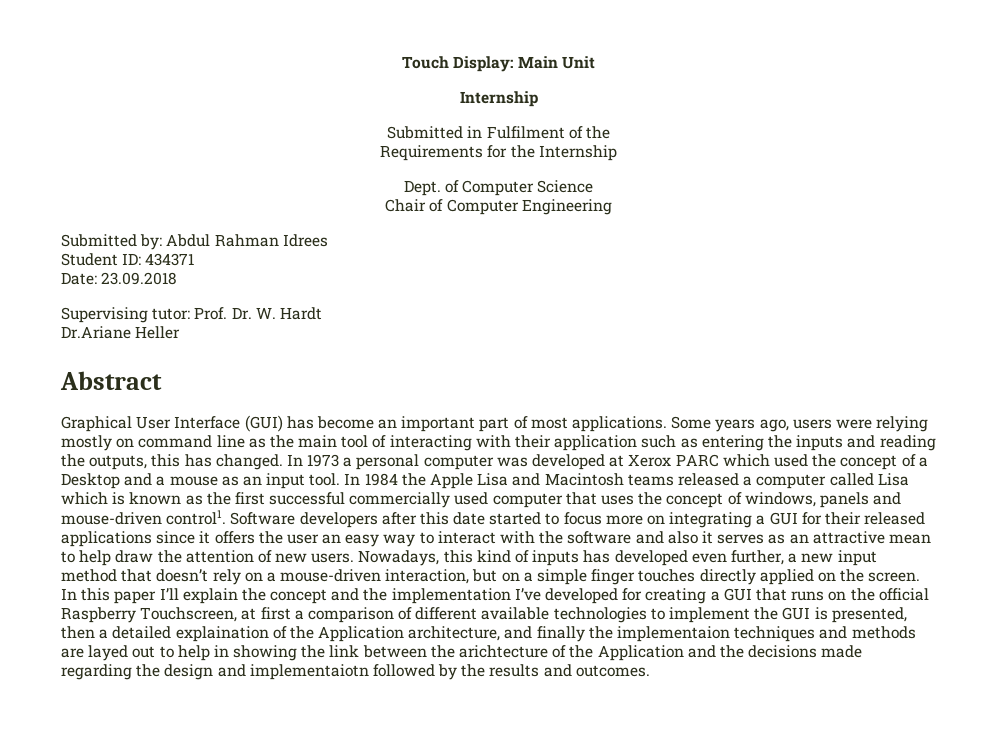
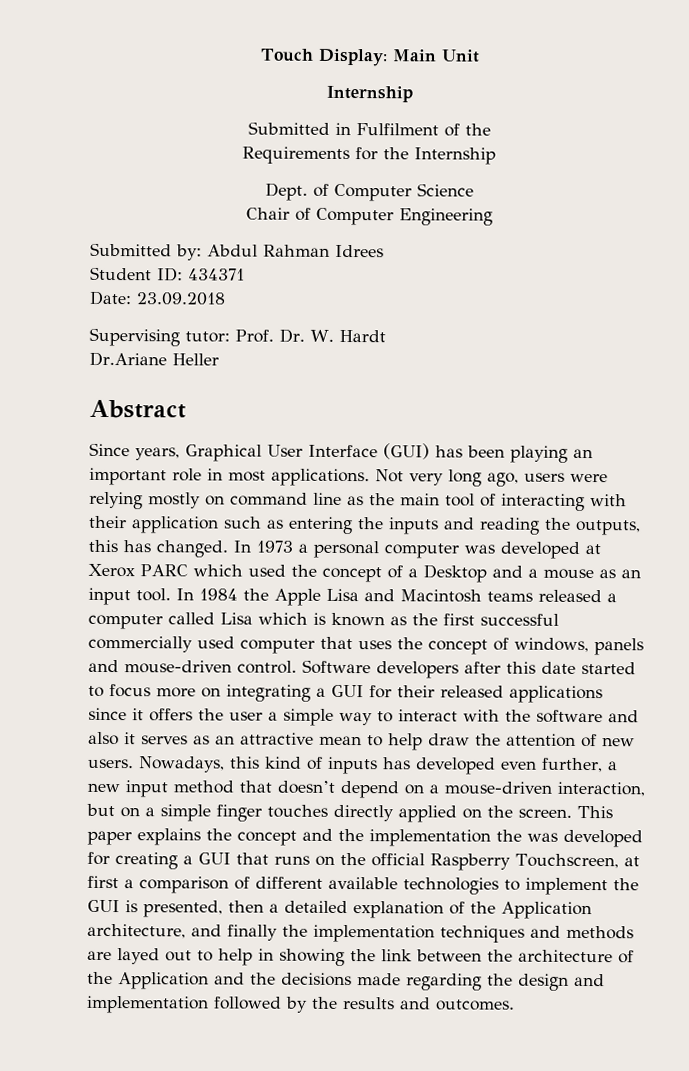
- Graphical User Interface (GUI) has become an important part of most applications. Some years ago, users were relying mostly on command line as the main tool of interacting with their application such as entering the inputs and reading the outputs, this has changed.
+ Since years, Graphical User Interface (GUI) has been playing an important role in most applications. Not very long ago, users were relying mostly on command line as the main tool of interacting with their application such as entering the inputs and reading the outputs, this has changed.
- In 1984 the Apple Lisa and Macintosh teams released a computer called Lisa which is known as the first successful commercially used computer that uses the concept of windows, panels and mouse-driven control1.
+ In 1984 the Apple Lisa and Macintosh teams released a computer called Lisa which is known as the first successful commercially used computer that uses the concept of windows, panels and mouse-driven control.
- Software developers after this date started to focus more on integrating a GUI for their released applications since it offers the user an easy way to interact with the software and also it serves as an attractive mean to help draw the attention of new users.
+ Software developers after this date started to focus more on integrating a GUI for their released applications since it offers the user a simple way to interact with the software and also it serves as an attractive mean to help draw the attention of new users.
- Nowadays, this kind of inputs has developed even further, a new input method that doesn’t rely on a mouse-driven interaction, but on a simple finger touches directly applied on the screen.
+ Nowadays, this kind of inputs has developed even further, a new input method that doesn’t depend on a mouse-driven interaction, but on a simple finger touches directly applied on the screen.
- In this paper I’ll explain the concept and the implementation I’ve developed for creating a GUI that runs on the official Raspberry Touchscreen, at first a comparison of different available technologies to implement the GUI is presented, then a detailed explaination of the Application architecture, and finally the implementaion techniques and methods are layed out to help in showing the link between the arichtecture of the Application and the decisions made regarding the design and implementaiotn followed by the results and outcomes.
+ This paper explains the concept and the implementation the was developed for creating a GUI that runs on the official Raspberry Touchscreen, at first a comparison of different available technologies to implement the GUI is presented, then a detailed explanation of the Application architecture, and finally the implementation techniques and methods are layed out to help in showing the link between the architecture of the Application and the decisions made regarding the design and implementation followed by the results and outcomes.

